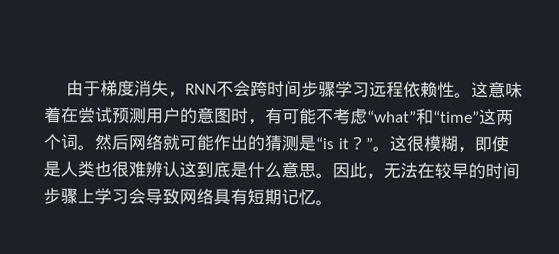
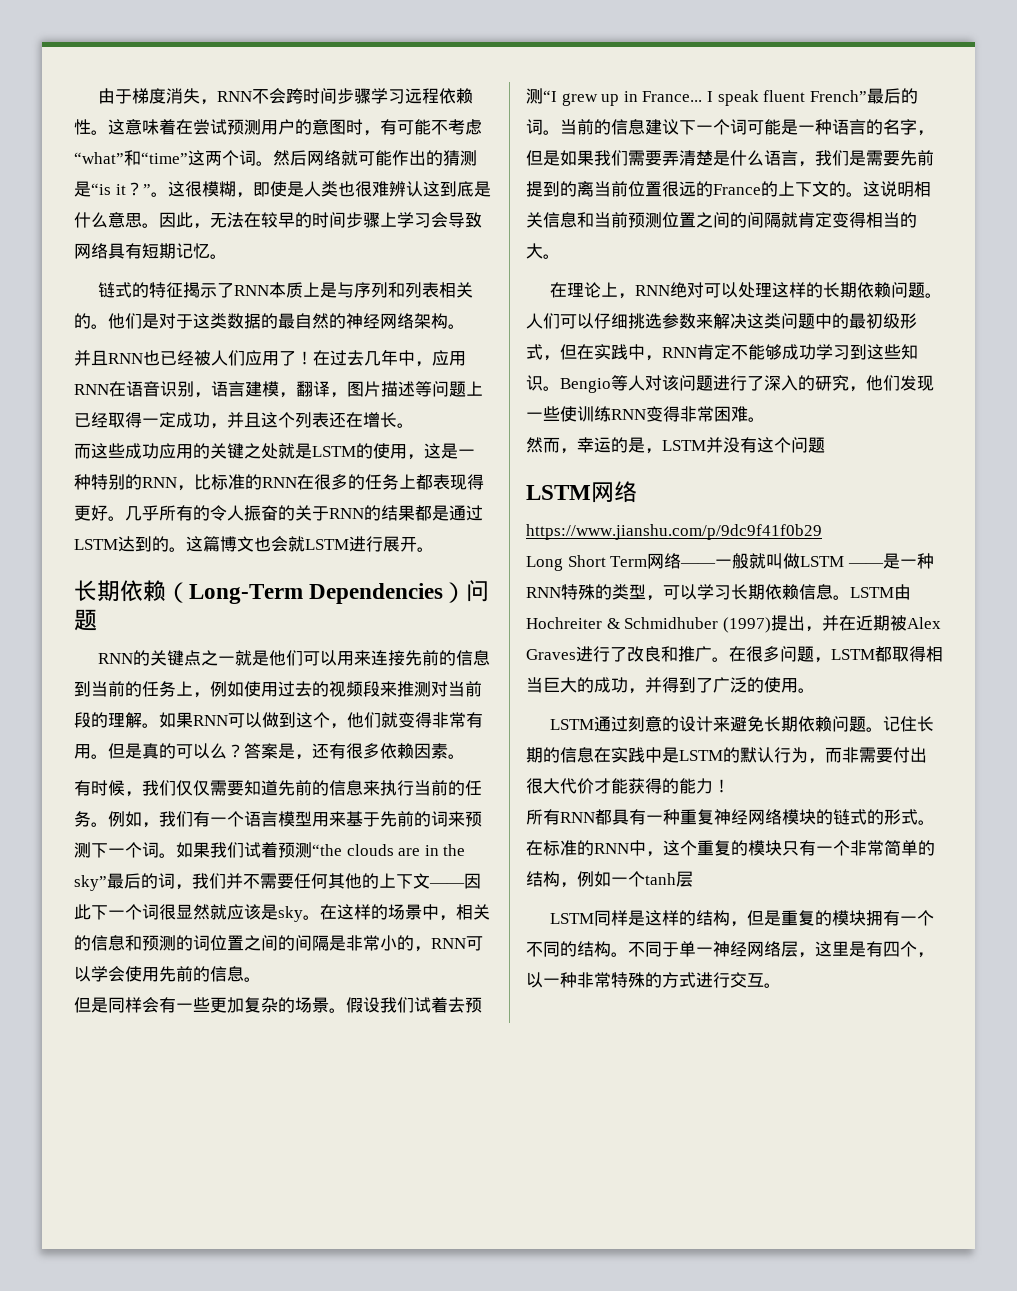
+ 链式的特征揭示了RNN本质上是与序列和列表相关的。他们是对于这类数据的最自然的神经网络架构。
+ 并且RNN也已经被人们应用了！在过去几年中，应用RNN在语音识别，语言建模，翻译，图片描述等问题上已经取得一定成功，并且这个列表还在增长。
+ 而这些成功应用的关键之处就是LSTM的使用，这是一种特别的RNN，比标准的RNN在很多的任务上都表现得更好。几乎所有的令人振奋的关于RNN的结果都是通过LSTM达到的。这篇博文也会就LSTM进行展开。
+ 长期依赖（Long-Term Dependencies）问题
+ RNN的关键点之一就是他们可以用来连接先前的信息到当前的任务上，例如使用过去的视频段来推测对当前段的理解。如果RNN可以做到这个，他们就变得非常有用。但是真的可以么？答案是，还有很多依赖因素。
+ 有时候，我们仅仅需要知道先前的信息来执行当前的任务。例如，我们有一个语言模型用来基于先前的词来预测下一个词。如果我们试着预测“the clouds are in the sky”最后的词，我们并不需要任何其他的上下文——因此下一个词很显然就应该是sky。在这样的场景中，相关的信息和预测的词位置之间的间隔是非常小的，RNN可以学会使用先前的信息。
+ 但是同样会有一些更加复杂的场景。假设我们试着去预测“I grew up in France... I speak fluent French”最后的词。当前的信息建议下一个词可能是一种语言的名字，但是如果我们需要弄清楚是什么语言，我们是需要先前提到的离当前位置很远的France的上下文的。这说明相关信息和当前预测位置之间的间隔就肯定变得相当的大。
+ 在理论上，RNN绝对可以处理这样的长期依赖问题。人们可以仔细挑选参数来解决这类问题中的最初级形式，但在实践中，RNN肯定不能够成功学习到这些知识。Bengio等人对该问题进行了深入的研究，他们发现一些使训练RNN变得非常困难。
+ 然而，幸运的是，LSTM并没有这个问题
+ LSTM网络
+ https://www.jianshu.com/p/9dc9f41f0b29
+ Long Short Term网络——一般就叫做LSTM ——是一种RNN特殊的类型，可以学习长期依赖信息。LSTM由Hochreiter & Schmidhuber (1997)提出，并在近期被Alex Graves进行了改良和推广。在很多问题，LSTM都取得相当巨大的成功，并得到了广泛的使用。
+ LSTM通过刻意的设计来避免长期依赖问题。记住长期的信息在实践中是LSTM的默认行为，而非需要付出很大代价才能获得的能力！
+ 所有RNN都具有一种重复神经网络模块的链式的形式。在标准的RNN中，这个重复的模块只有一个非常简单的结构，例如一个tanh层
+ LSTM同样是这样的结构，但是重复的模块拥有一个不同的结构。不同于单一神经网络层，这里是有四个，以一种非常特殊的方式进行交互。

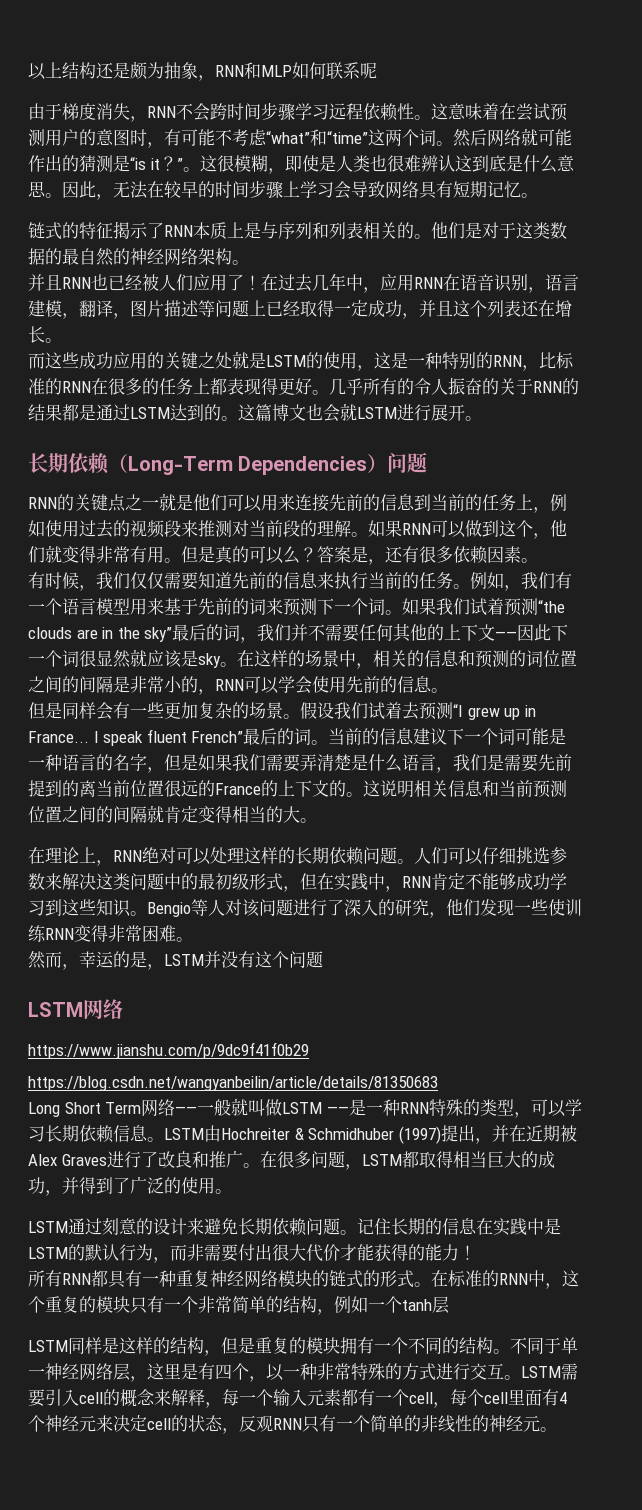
+ 以上结构还是颇为抽象，RNN和MLP如何联系呢
+ https://blog.csdn.net/wangyanbeilin/article/details/81350683
+ LSTM需要引入cell的概念来解释，每一个输入元素都有一个cell，每个cell里面有4个神经元来决定cell的状态，反观RNN只有一个简单的非线性的神经元。

